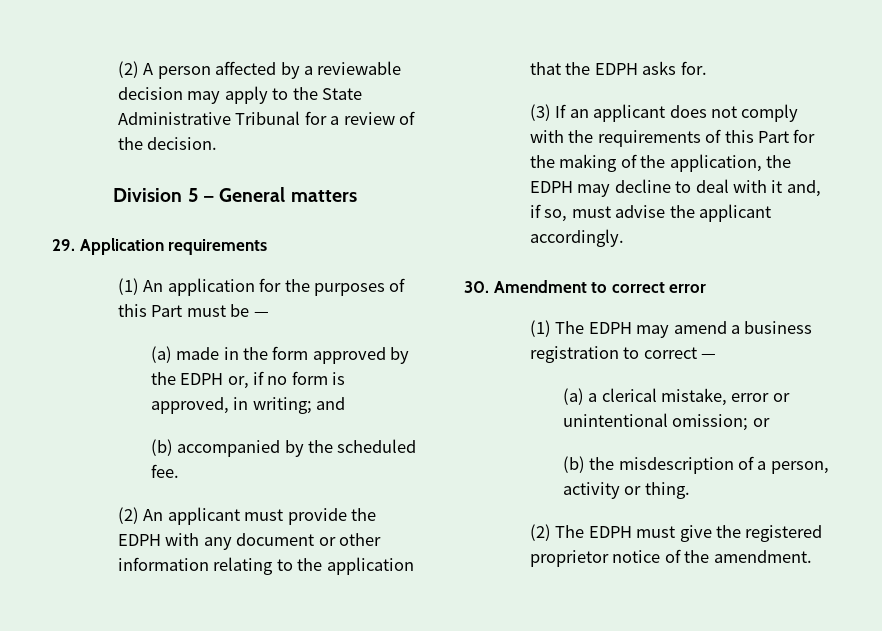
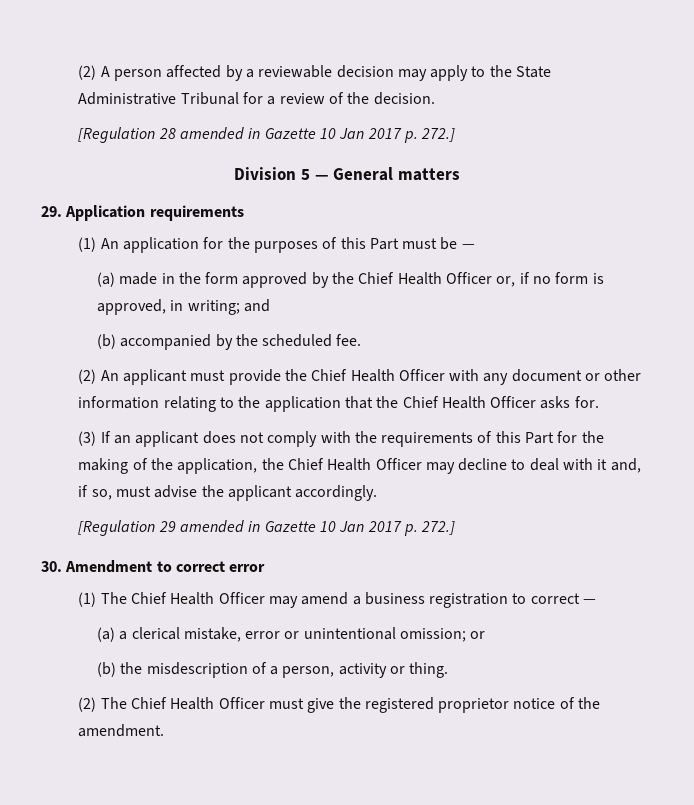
+ [Regulation 28 amended in Gazette 10 Jan 2017 p. 272.]
- (a) made in the form approved by the EDPH or, if no form is approved, in writing; and
+ (a) made in the form approved by the Chief Health Officer or, if no form is approved, in writing; and
- (2) An applicant must provide the EDPH with any document or other information relating to the application that the EDPH asks for.
+ (2) An applicant must provide the Chief Health Officer with any document or other information relating to the application that the Chief Health Officer asks for.
- (3) If an applicant does not comply with the requirements of this Part for the making of the application, the EDPH may decline to deal with it and, if so, must advise the applicant accordingly.
+ (3) If an applicant does not comply with the requirements of this Part for the making of the application, the Chief Health Officer may decline to deal with it and, if so, must advise the applicant accordingly.
+ [Regulation 29 amended in Gazette 10 Jan 2017 p. 272.]
- (1) The EDPH may amend a business registration to correct —
+ (1) The Chief Health Officer may amend a business registration to correct —
- (2) The EDPH must give the registered proprietor notice of the amendment.
+ (2) The Chief Health Officer must give the registered proprietor notice of the amendment.

